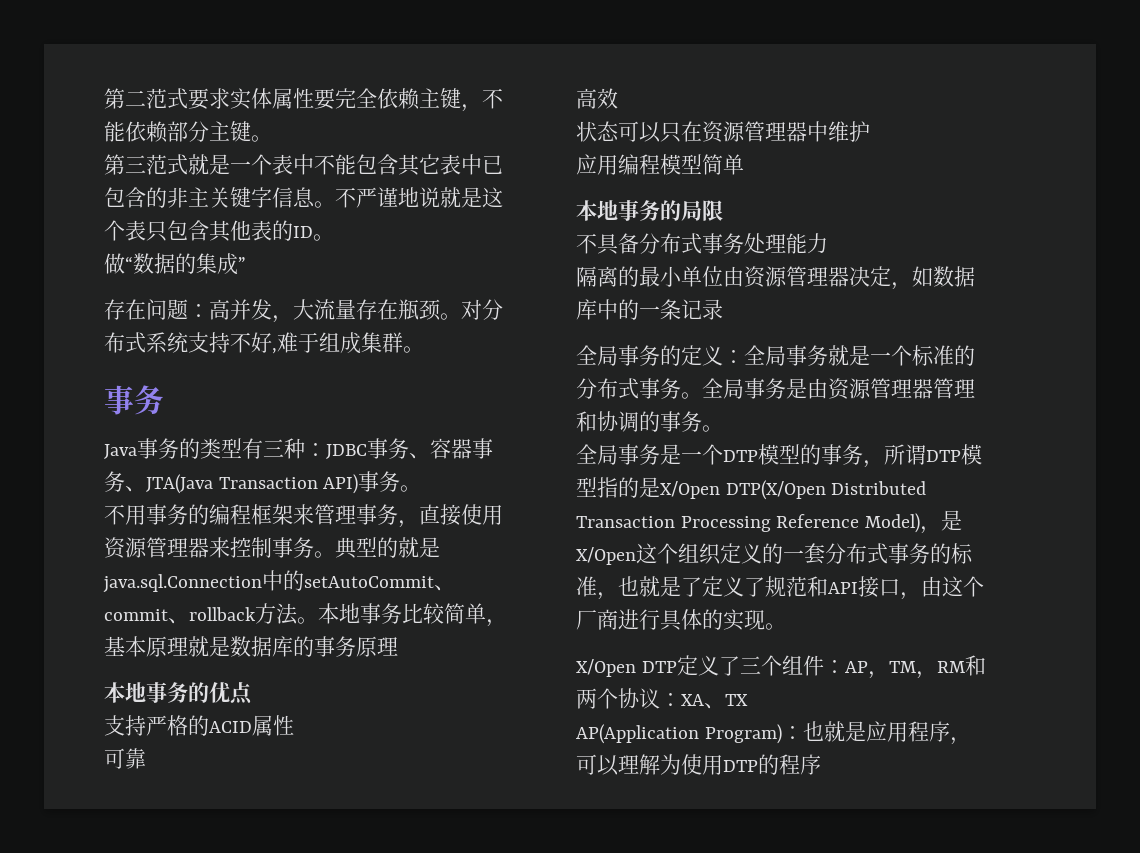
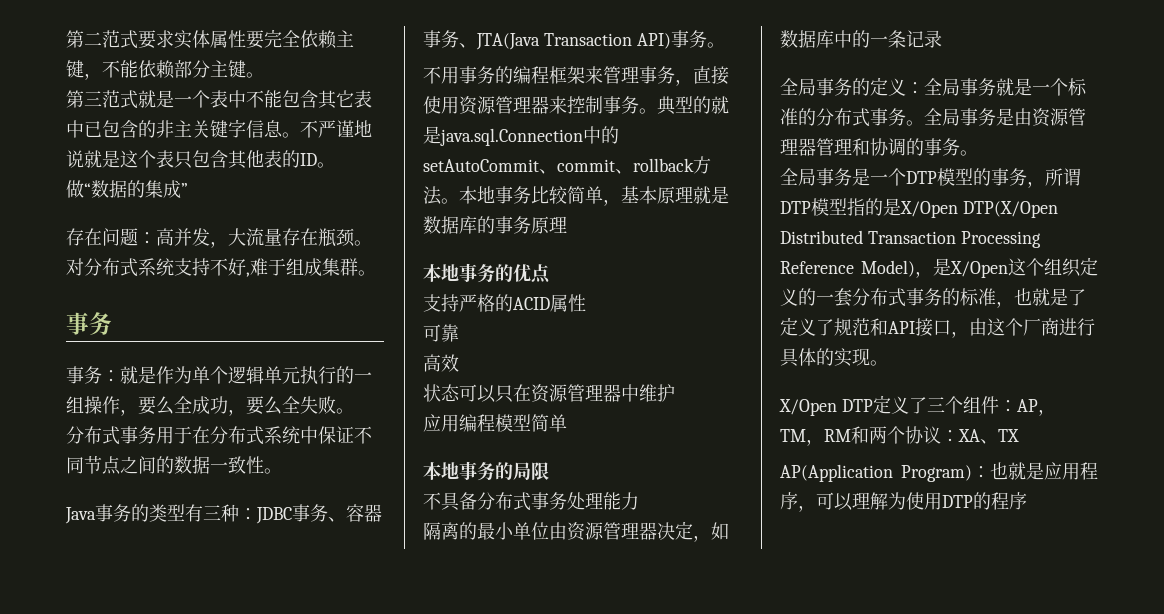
+ 事务：就是作为单个逻辑单元执行的一组操作，要么全成功，要么全失败。
+ 分布式事务用于在分布式系统中保证不同节点之间的数据一致性。

